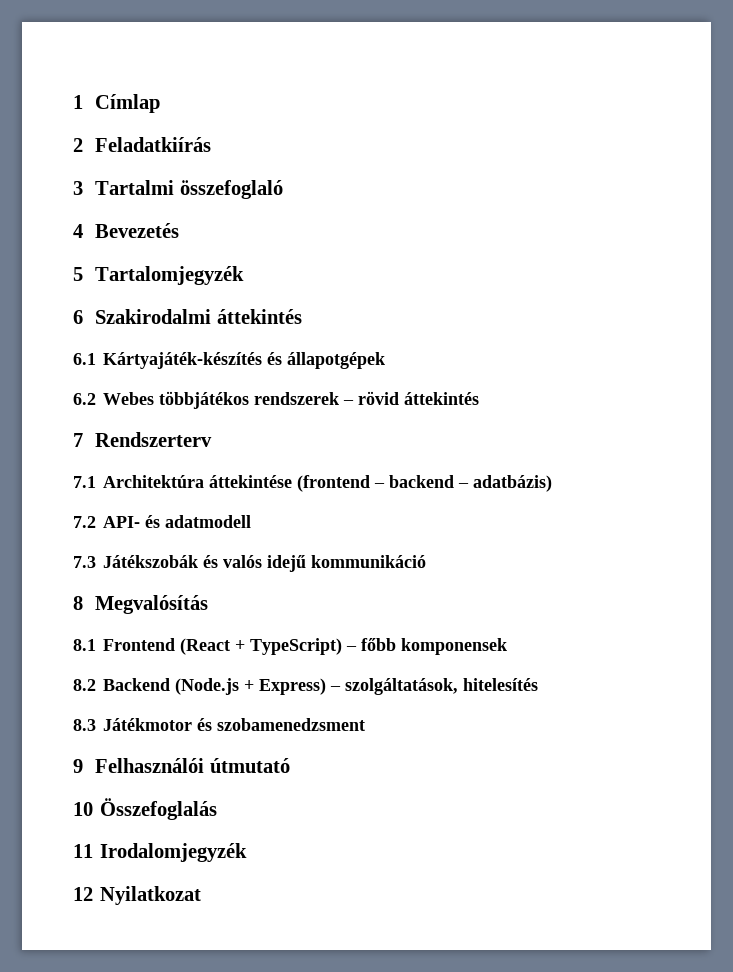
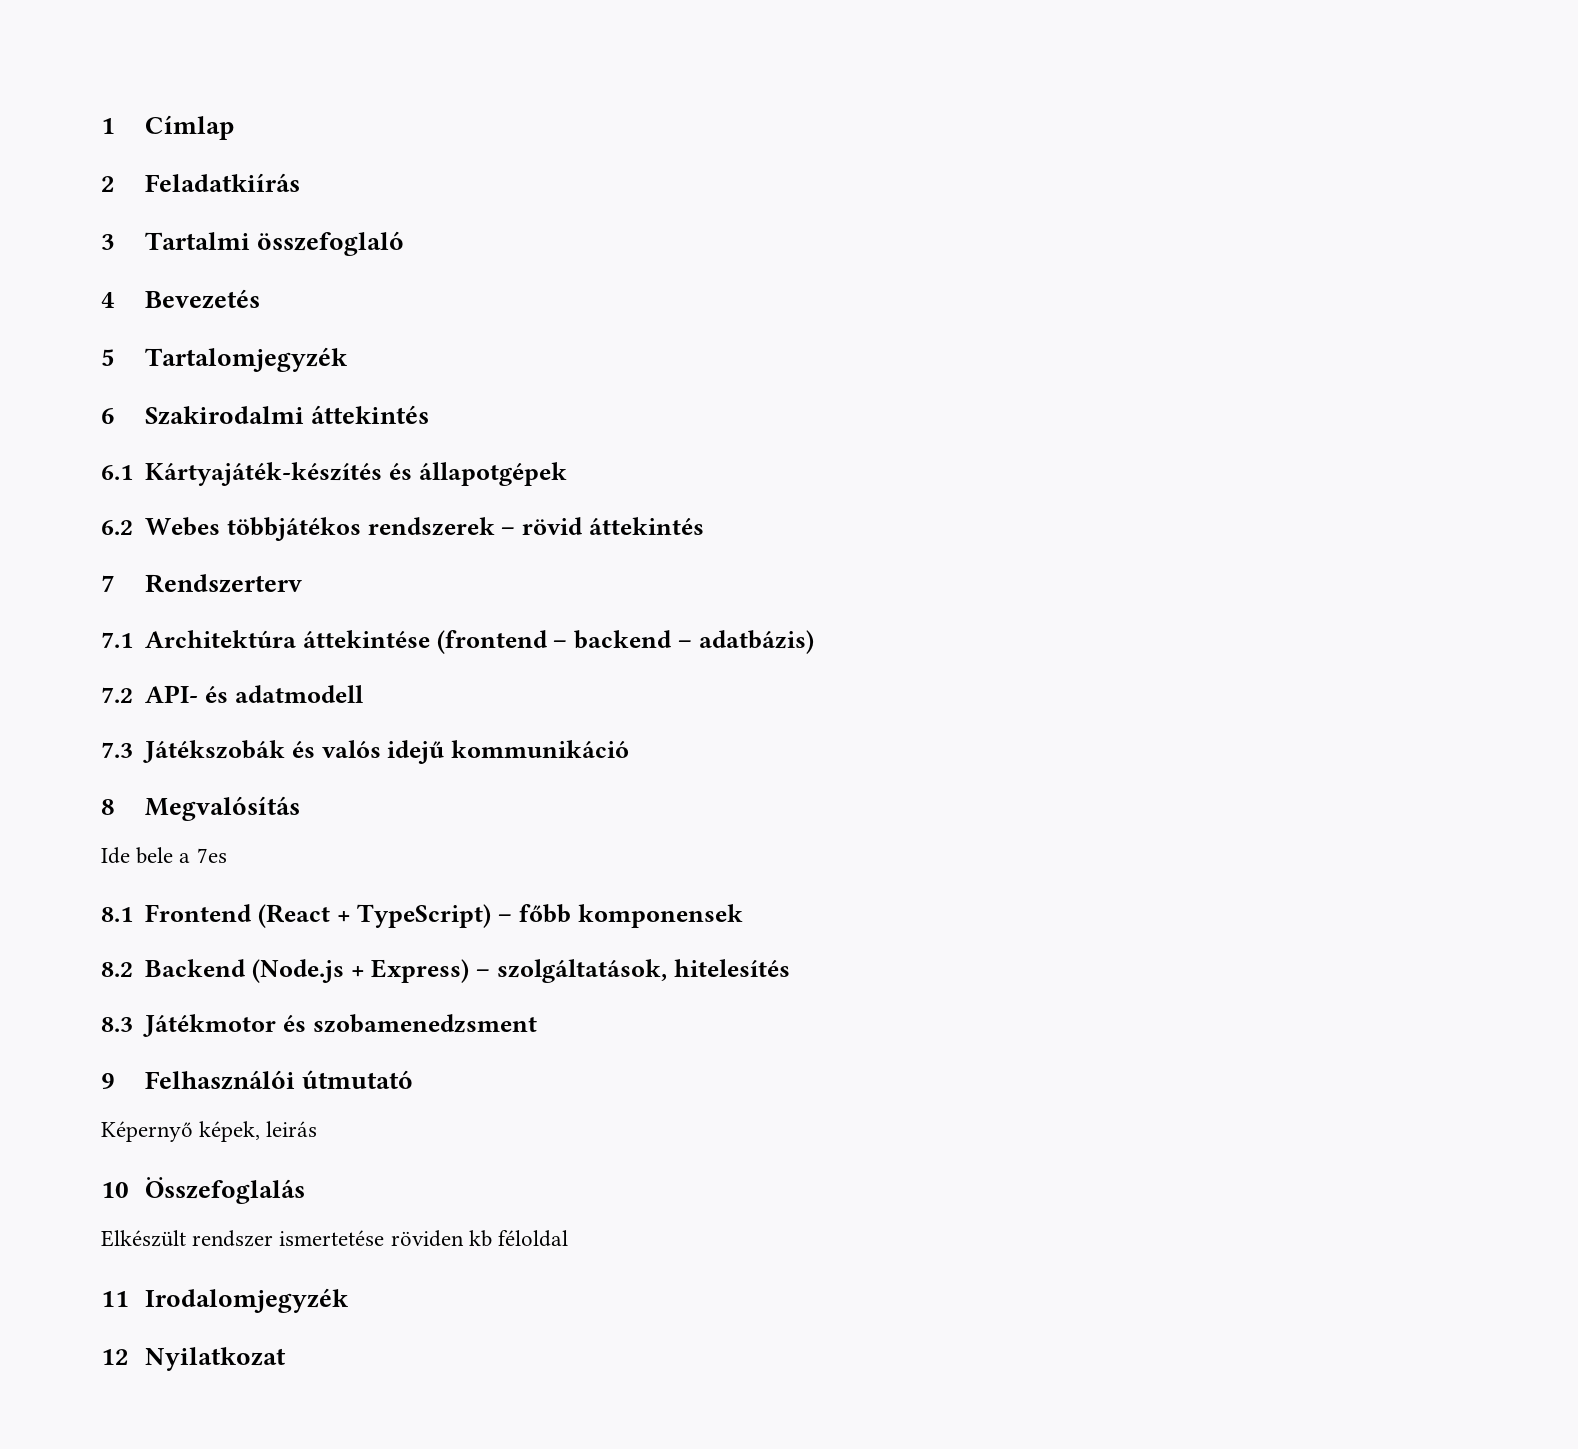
+ Ide bele a 7es
+ Képernyő képek, leirás
+ Elkészült rendszer ismertetése röviden kb féloldal

